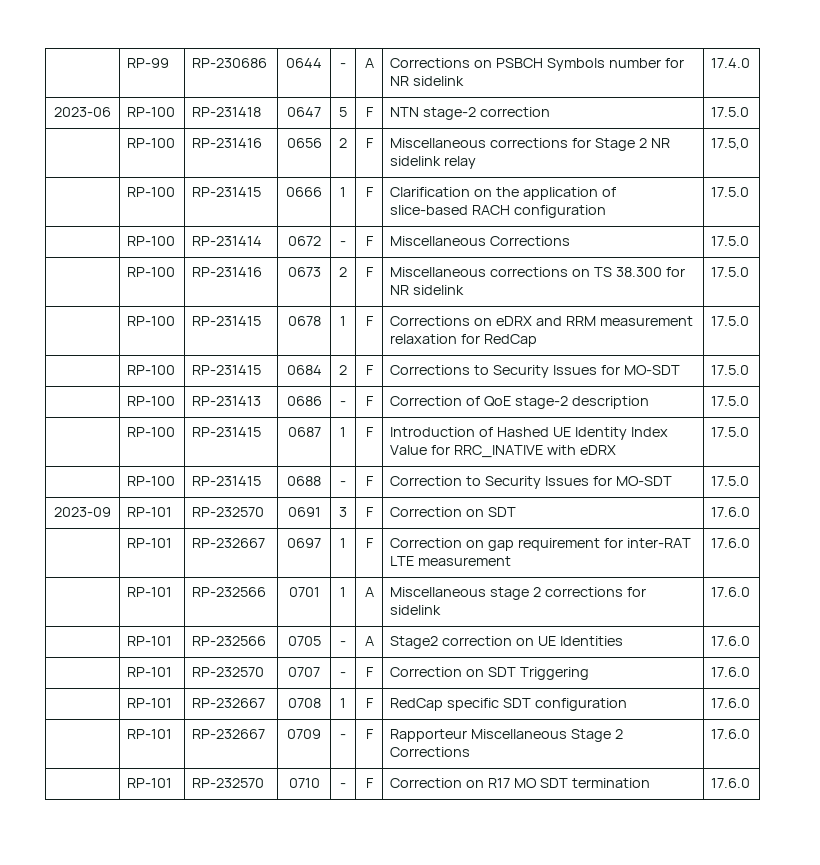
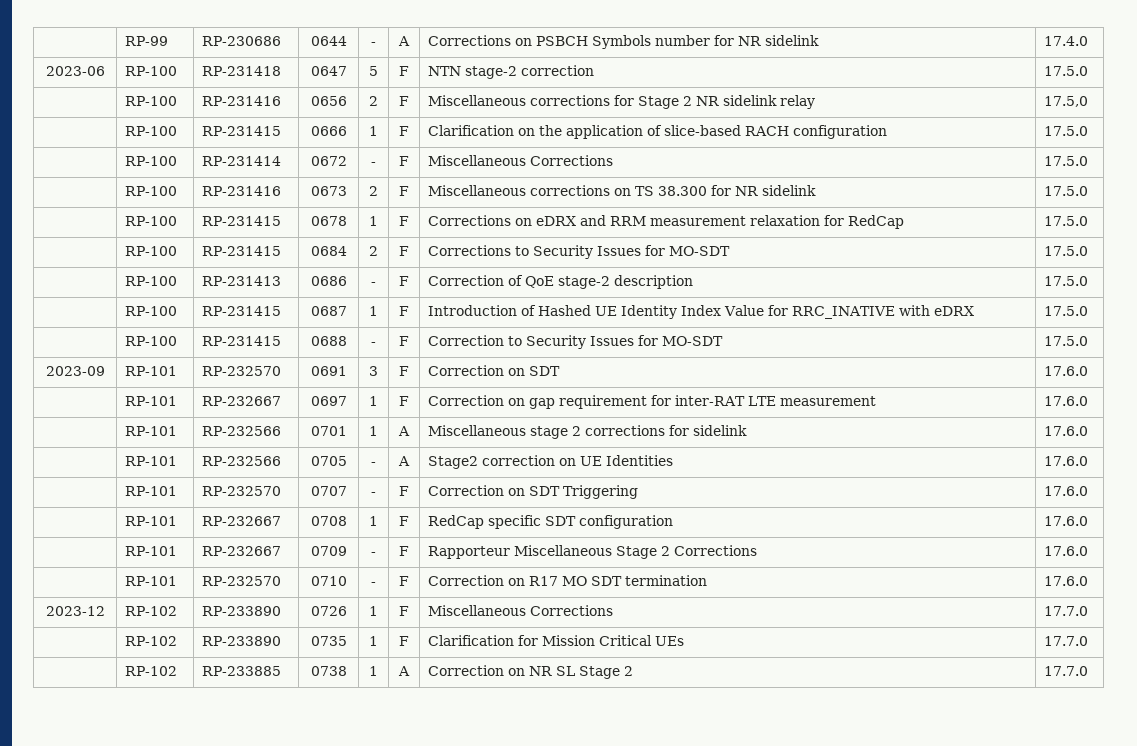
+ 2023-12 | RP-102 | RP-233890 | 0726 | 1 | F | Miscellaneous Corrections | 17.7.0
+ | RP-102 | RP-233890 | 0735 | 1 | F | Clarification for Mission Critical UEs | 17.7.0
+ | RP-102 | RP-233885 | 0738 | 1 | A | Correction on NR SL Stage 2 | 17.7.0

